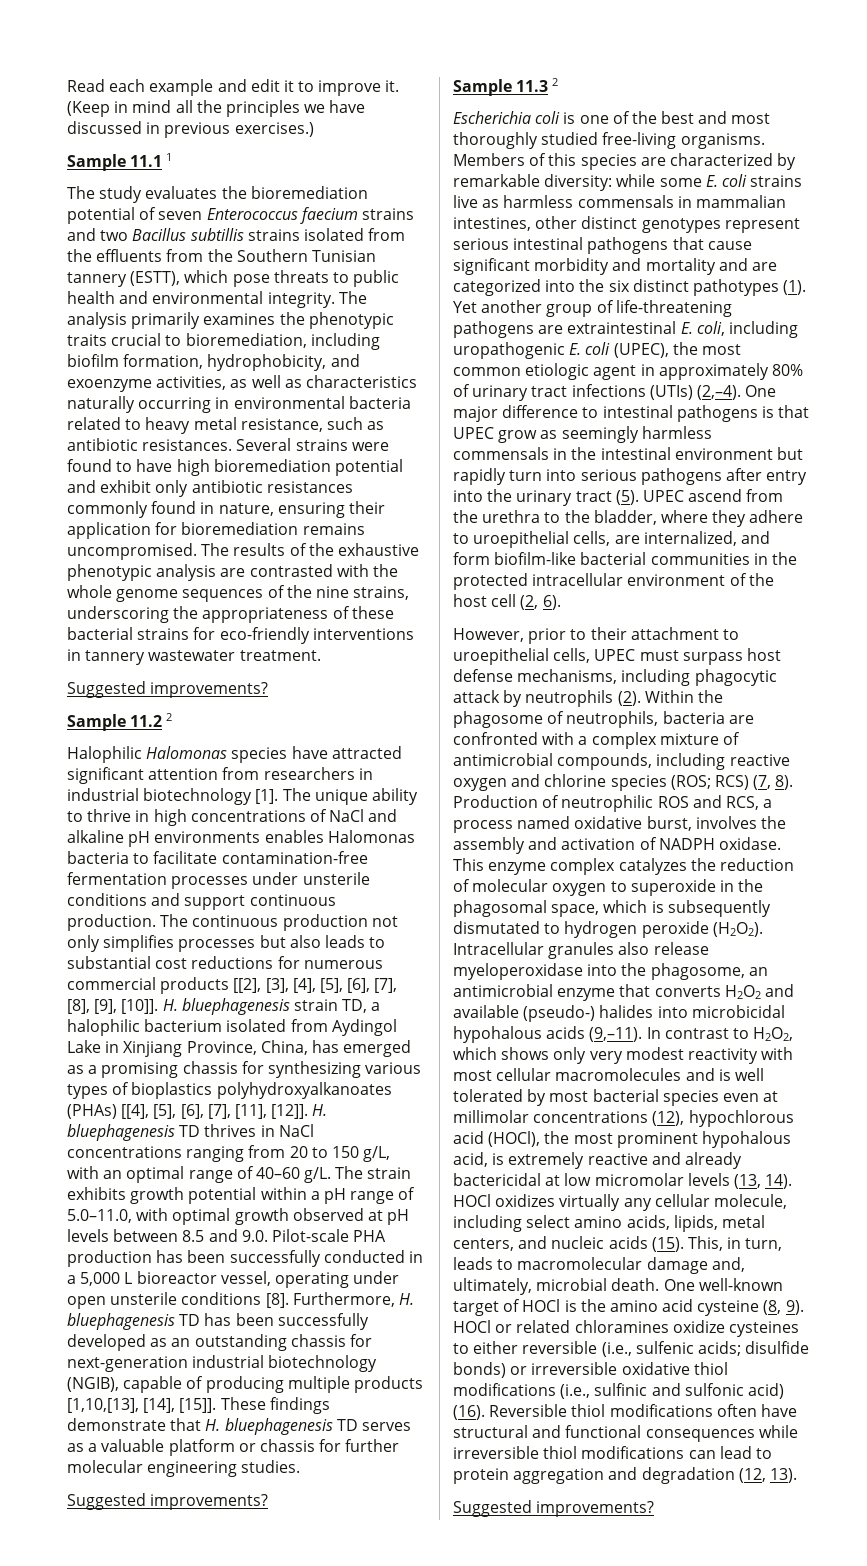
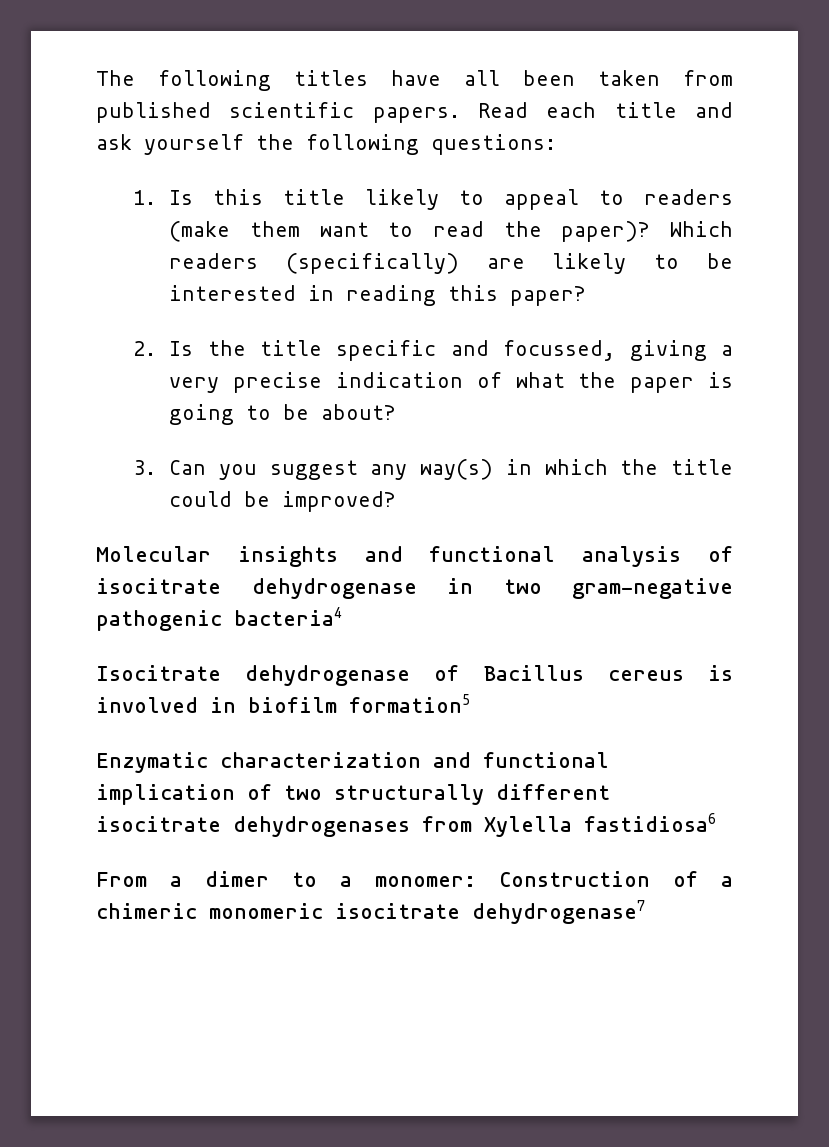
- Read each example and edit it to improve it. (Keep in mind all the principles we have discussed in previous exercises.)
- Sample 11.1 1
- The study evaluates the bioremediation potential of seven Enterococcus faecium strains and two Bacillus subtillis strains isolated from the effluents from the Southern Tunisian tannery (ESTT), which pose threats to public health and environmental integrity. The analysis primarily examines the phenotypic traits crucial to bioremediation, including biofilm formation, hydrophobicity, and exoenzyme activities, as well as characteristics naturally occurring in environmental bacteria related to heavy metal resistance, such as antibiotic resistances. Several strains were found to have high bioremediation potential and exhibit only antibiotic resistances commonly found in nature, ensuring their application for bioremediation remains uncompromised. The results of the exhaustive phenotypic analysis are contrasted with the whole genome sequences of the nine strains, underscoring the appropriateness of these bacterial strains for eco-friendly interventions in tannery wastewater treatment.
- Suggested improvements?
- Sample 11.2 2
- Halophilic Halomonas species have attracted significant attention from researchers in industrial biotechnology [1]. The unique ability to thrive in high concentrations of NaCl and alkaline pH environments enables Halomonas bacteria to facilitate contamination-free fermentation processes under unsterile conditions and support continuous production. The continuous production not only simplifies processes but also leads to substantial cost reductions for numerous commercial products [[2], [3], [4], [5], [6], [7], [8], [9], [10]]. H. bluephagenesis strain TD, a halophilic bacterium isolated from Aydingol Lake in Xinjiang Province, China, has emerged as a promising chassis for synthesizing various types of bioplastics polyhydroxyalkanoates (PHAs) [[4], [5], [6], [7], [11], [12]]. H. bluephagenesis TD thrives in NaCl concentrations ranging from 20 to 150 g/L, with an optimal range of 40–60 g/L. The strain exhibits growth potential within a pH range of 5.0–11.0, with optimal growth observed at pH levels between 8.5 and 9.0. Pilot-scale PHA production has been successfully conducted in a 5,000 L bioreactor vessel, operating under open unsterile conditions [8]. Furthermore, H. bluephagenesis TD has been successfully developed as an outstanding chassis for next-generation industrial biotechnology (NGIB), capable of producing multiple products [1,10,[13], [14], [15]]. These findings demonstrate that H. bluephagenesis TD serves as a valuable platform or chassis for further molecular engineering studies.
- Suggested improvements?
- Sample 11.3 2
- Escherichia coli is one of the best and most thoroughly studied free-living organisms. Members of this species are characterized by remarkable diversity: while some E. coli strains live as harmless commensals in mammalian intestines, other distinct genotypes represent serious intestinal pathogens that cause significant morbidity and mortality and are categorized into the six distinct pathotypes (1). Yet another group of life-threatening pathogens are extraintestinal E. coli, including uropathogenic E. coli (UPEC), the most common etiologic agent in approximately 80% of urinary tract infections (UTIs) (2,–4). One major difference to intestinal pathogens is that UPEC grow as seemingly harmless commensals in the intestinal environment but rapidly turn into serious pathogens after entry into the urinary tract (5). UPEC ascend from the urethra to the bladder, where they adhere to uroepithelial cells, are internalized, and form biofilm-like bacterial communities in the protected intracellular environment of the host cell (2, 6).
- However, prior to their attachment to uroepithelial cells, UPEC must surpass host defense mechanisms, including phagocytic attack by neutrophils (2). Within the phagosome of neutrophils, bacteria are confronted with a complex mixture of antimicrobial compounds, including reactive oxygen and chlorine species (ROS; RCS) (7, 8). Production of neutrophilic ROS and RCS, a process named oxidative burst, involves the assembly and activation of NADPH oxidase. This enzyme complex catalyzes the reduction of molecular oxygen to superoxide in the phagosomal space, which is subsequently dismutated to hydrogen peroxide (H2O2). Intracellular granules also release myeloperoxidase into the phagosome, an antimicrobial enzyme that converts H2O2 and available (pseudo-) halides into microbicidal hypohalous acids (9,–11). In contrast to H2O2, which shows only very modest reactivity with most cellular macromolecules and is well tolerated by most bacterial species even at millimolar concentrations (12), hypochlorous acid (HOCl), the most prominent hypohalous acid, is extremely reactive and already bactericidal at low micromolar levels (13, 14). HOCl oxidizes virtually any cellular molecule, including select amino acids, lipids, metal centers, and nucleic acids (15). This, in turn, leads to macromolecular damage and, ultimately, microbial death. One well-known target of HOCl is the amino acid cysteine (8, 9). HOCl or related chloramines oxidize cysteines to either reversible (i.e., sulfenic acids; disulfide bonds) or irreversible oxidative thiol modifications (i.e., sulfinic and sulfonic acid) (16). Reversible thiol modifications often have structural and functional consequences while irreversible thiol modifications can lead to protein aggregation and degradation (12, 13).
- Suggested improvements?
+ The following titles have all been taken from published scientific papers. Read each title and ask yourself the following questions:
+ 1. Is this title likely to appeal to readers (make them want to read the paper)? Which readers (specifically) are likely to be interested in reading this paper?
+ 2. Is the title specific and focussed, giving a very precise indication of what the paper is going to be about?
+ 3. Can you suggest any way(s) in which the title could be improved?
+ Molecular insights and functional analysis of isocitrate dehydrogenase in two gram-negative pathogenic bacteria4
+ Isocitrate dehydrogenase of Bacillus cereus is involved in biofilm formation5
+ Enzymatic characterization and functional implication of two structurally different isocitrate dehydrogenases from Xylella fastidiosa6
+ From a dimer to a monomer: Construction of a chimeric monomeric isocitrate dehydrogenase7

